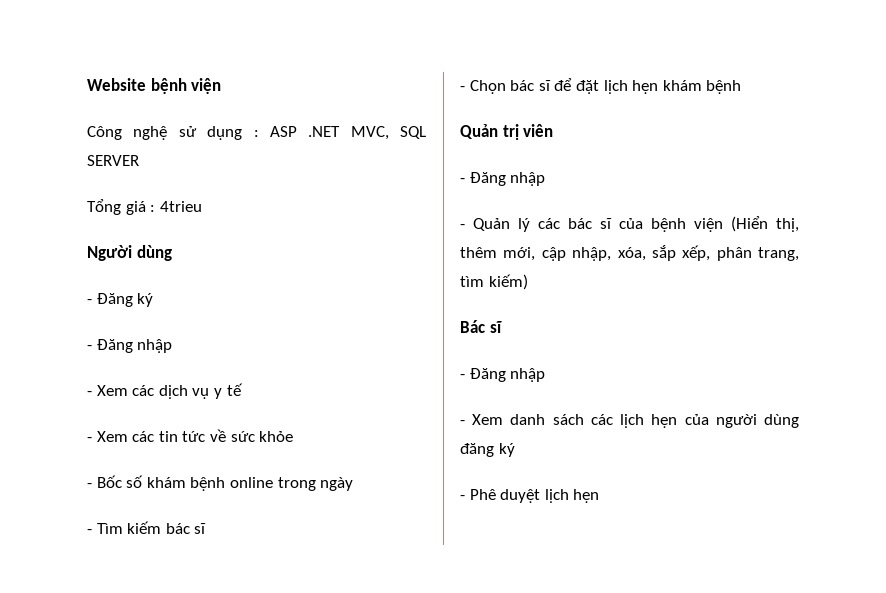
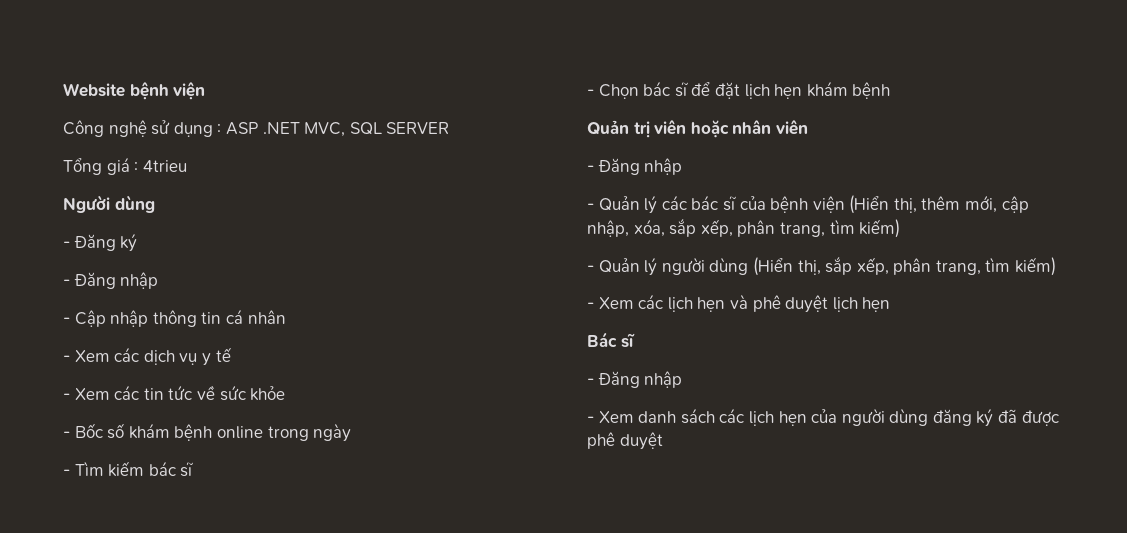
+ - Cập nhập thông tin cá nhân
- Quản trị viên
+ Quản trị viên hoặc nhân viên
+ - Quản lý người dùng (Hiển thị, sắp xếp, phân trang, tìm kiếm)
+ - Xem các lịch hẹn và phê duyệt lịch hẹn
- - Xem danh sách các lịch hẹn của người dùng đăng ký
- - Phê duyệt lịch hẹn
+ - Xem danh sách các lịch hẹn của người dùng đăng ký đã được phê duyệt

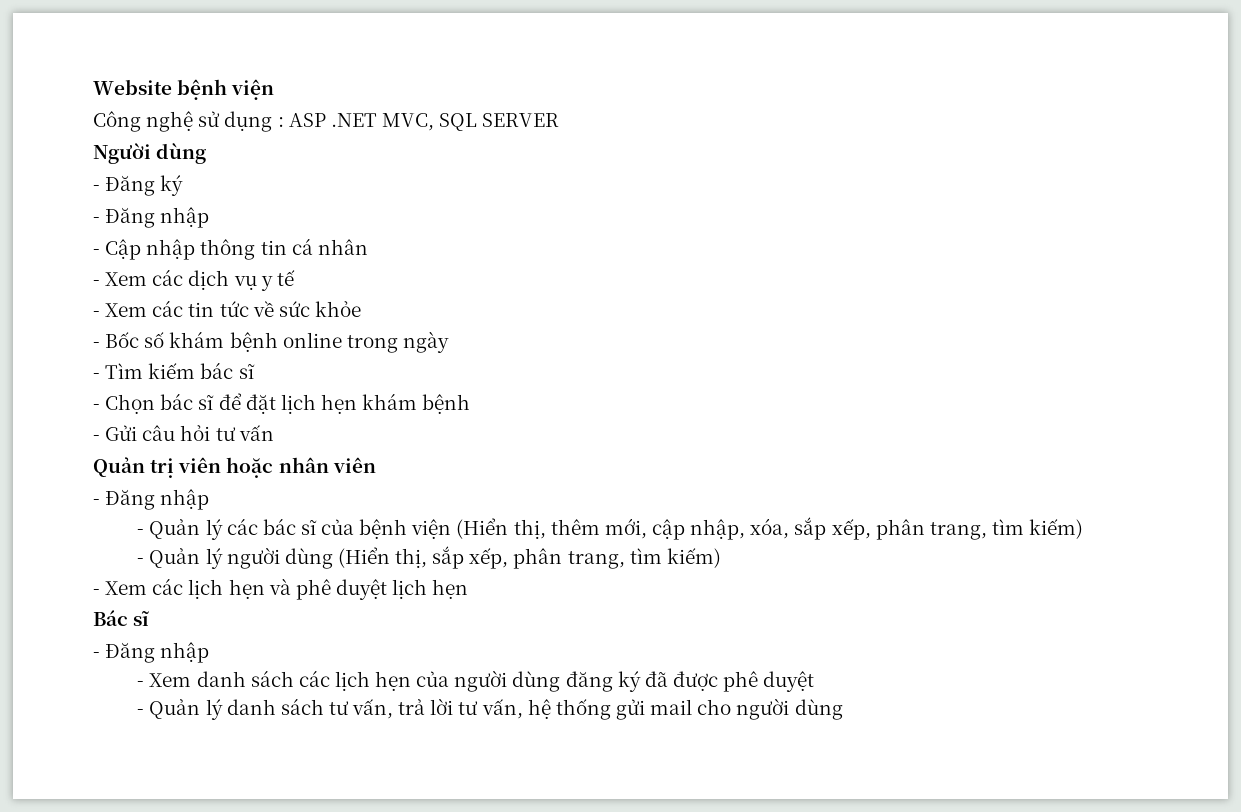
- Tổng giá : 4trieu
+ - Gửi câu hỏi tư vấn
+ - Quản lý danh sách tư vấn, trả lời tư vấn, hệ thống gửi mail cho người dùng

